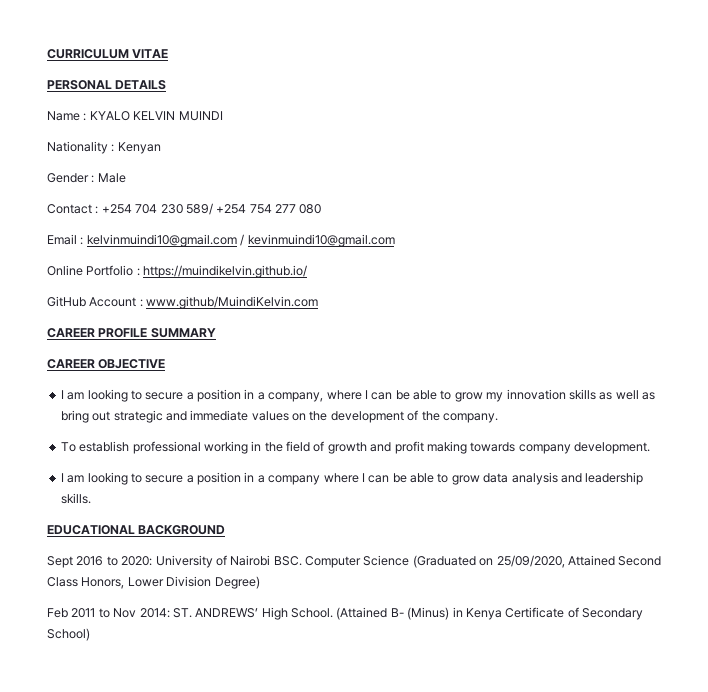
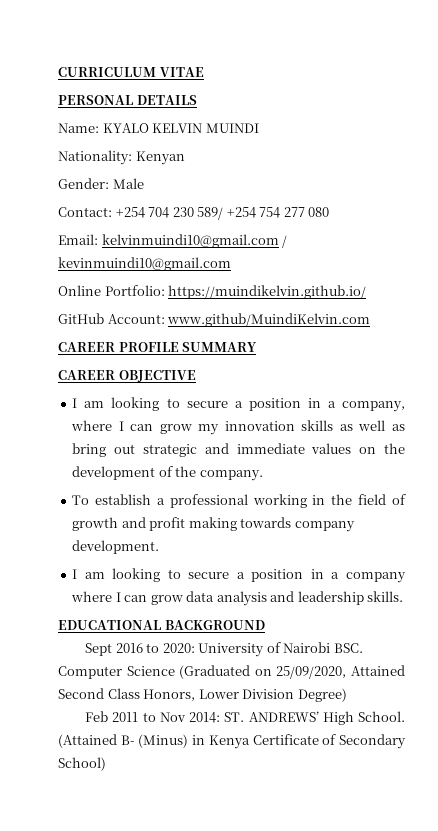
- Name : KYALO KELVIN MUINDI
+ Name: KYALO KELVIN MUINDI
- Nationality : Kenyan
+ Nationality: Kenyan
- Gender : Male
+ Gender: Male
- Contact : +254 704 230 589/ +254 754 277 080
+ Contact: +254 704 230 589/ +254 754 277 080
- Email : kelvinmuindi10@gmail.com / kevinmuindi10@gmail.com
+ Email: kelvinmuindi10@gmail.com / kevinmuindi10@gmail.com
- Online Portfolio : https://muindikelvin.github.io/
+ Online Portfolio: https://muindikelvin.github.io/
- GitHub Account : www.github/MuindiKelvin.com
+ GitHub Account: www.github/MuindiKelvin.com
- I am looking to secure a position in a company, where I can be able to grow my innovation skills as well as bring out strategic and immediate values on the development of the company.
+ I am looking to secure a position in a company, where I can grow my innovation skills as well as bring out strategic and immediate values on the development of the company.
- To establish professional working in the field of growth and profit making towards company development.
+ To establish a professional working in the field of growth and profit making towards company development.
- I am looking to secure a position in a company where I can be able to grow data analysis and leadership skills.
+ I am looking to secure a position in a company where I can grow data analysis and leadership skills.

